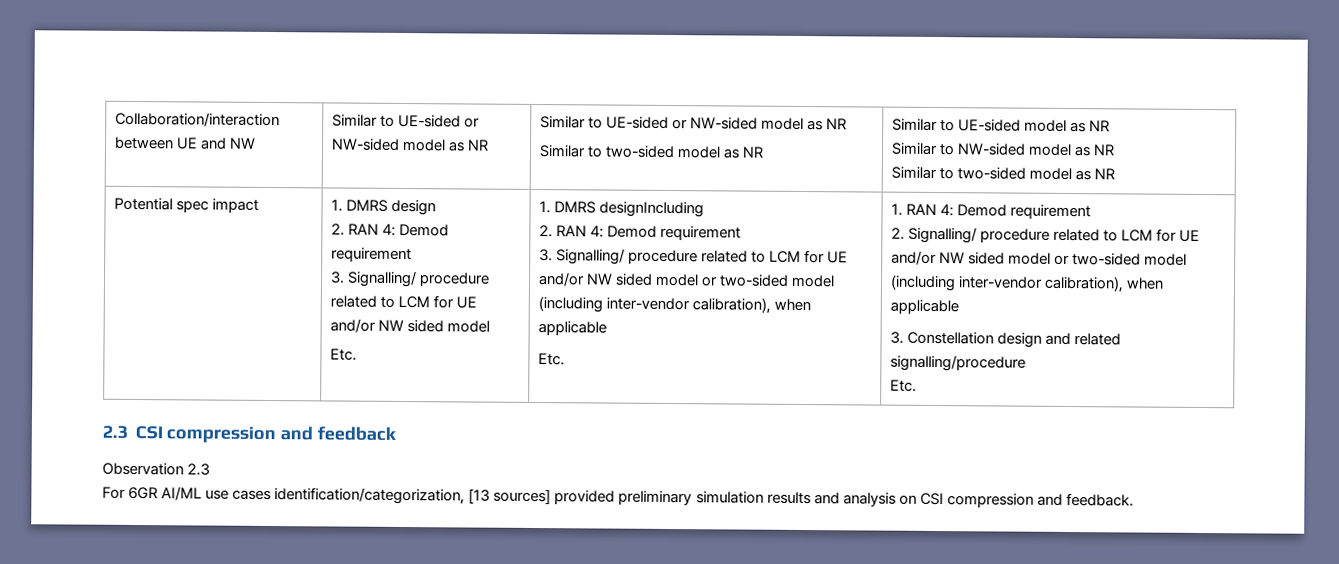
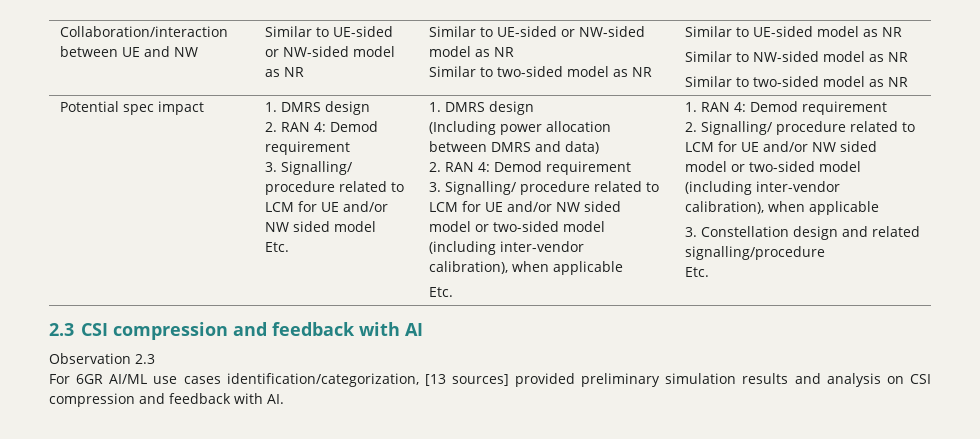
- Etc. | 1. DMRS designIncluding
+ Etc. | 1. DMRS design
+ (Including power allocation between DMRS and data)
- 2.3 CSI compression and feedback
+ 2.3 CSI compression and feedback with AI
- For 6GR AI/ML use cases identification/categorization, [13 sources] provided preliminary simulation results and analysis on CSI compression and feedback.
+ For 6GR AI/ML use cases identification/categorization, [13 sources] provided preliminary simulation results and analysis on CSI compression and feedback with AI.

